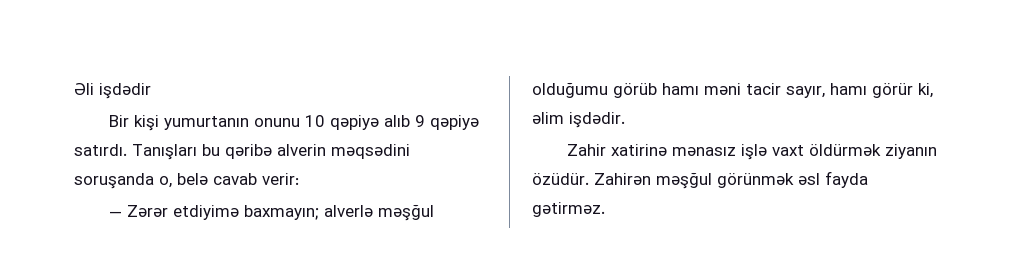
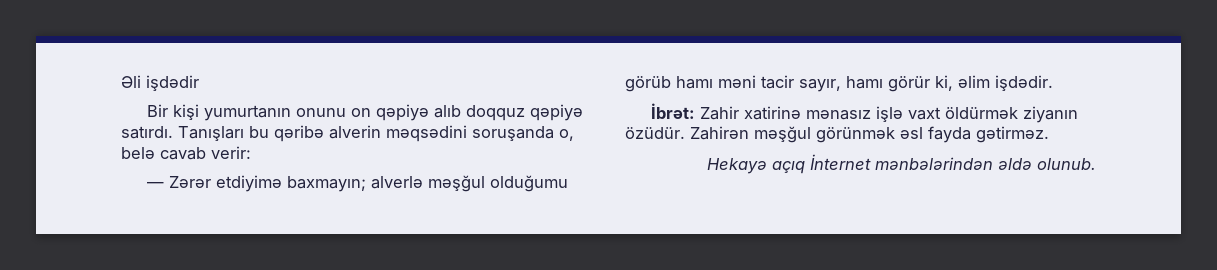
- Bir kişi yumurtanın onunu 10 qəpiyə alıb 9 qəpiyə satırdı.
+ Bir kişi yumurtanın onunu on qəpiyə alıb doqquz qəpiyə satırdı.
- Zahir xatirinə mənasız işlə vaxt öldürmək ziyanın özüdür.
+ İbrət: Zahir xatirinə mənasız işlə vaxt öldürmək ziyanın özüdür.
+ Hekayə açıq İnternet mənbələrindən əldə olunub.

